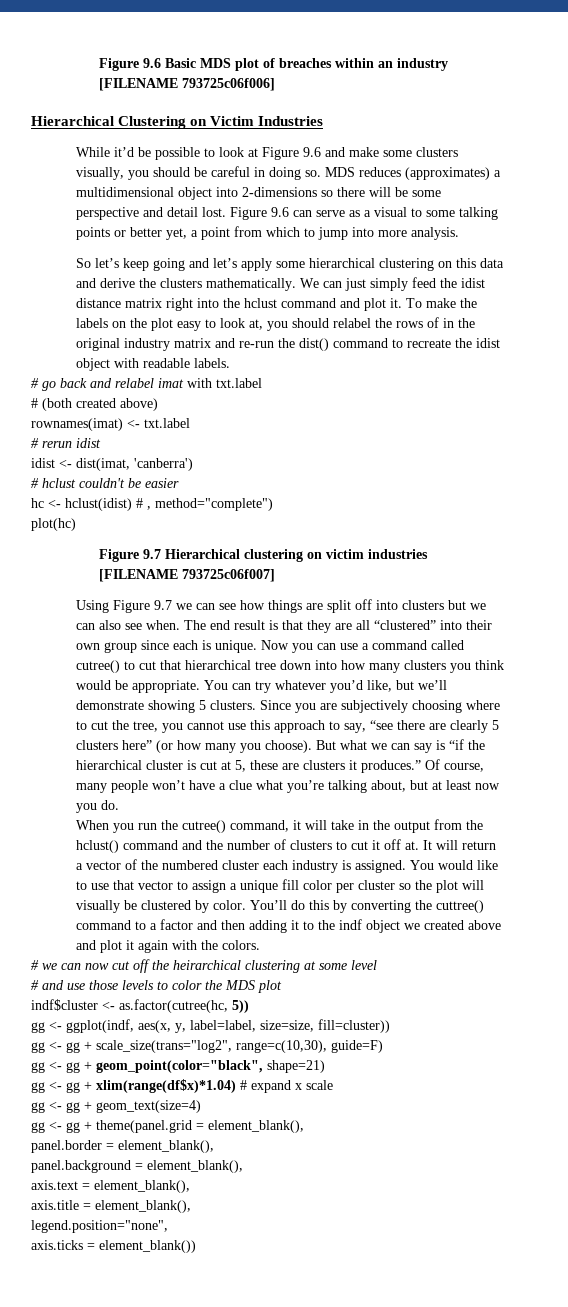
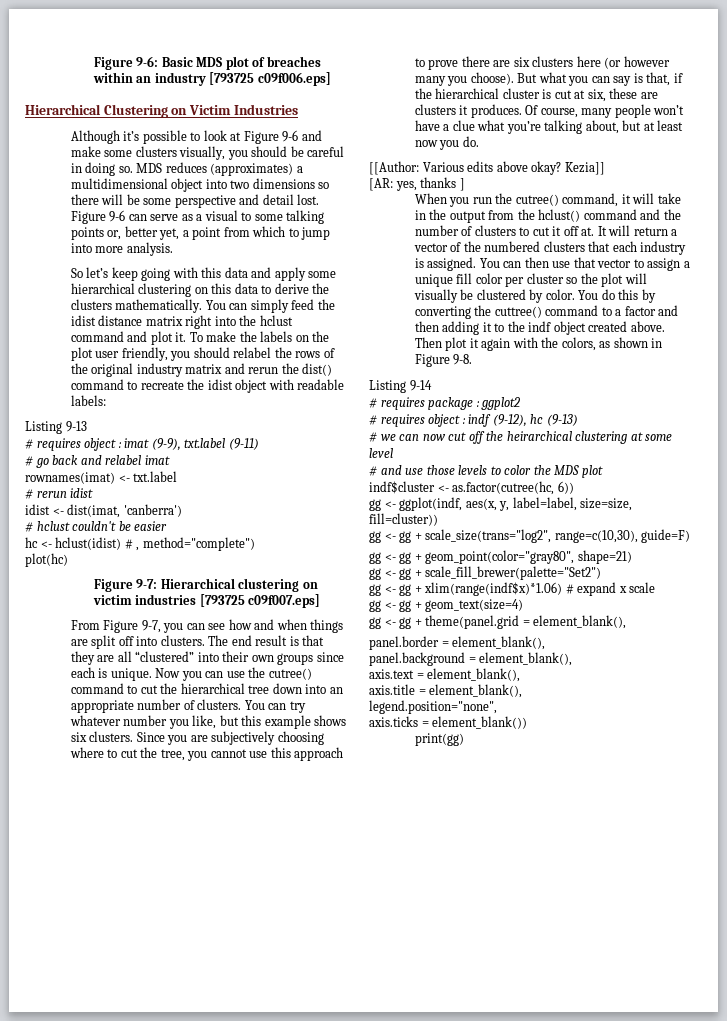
- Figure 9.6 Basic MDS plot of breaches within an industry [FILENAME 793725c06f006]
+ Figure 9-6: Basic MDS plot of breaches within an industry [793725 c09f006.eps]
- While it’d be possible to look at Figure 9.6 and make some clusters visually, you should be careful in doing so.
+ Although it’s possible to look at Figure 9-6 and make some clusters visually, you should be careful in doing so.
- MDS reduces (approximates) a multidimensional object into 2-dimensions so there will be some perspective and detail lost.
+ MDS reduces (approximates) a multidimensional object into two dimensions so there will be some perspective and detail lost.
- Figure 9.6 can serve as a visual to some talking points or better yet, a point from which to jump into more analysis.
+ Figure 9-6 can serve as a visual to some talking points or, better yet, a point from which to jump into more analysis.
- So let’s keep going and let’s apply some hierarchical clustering on this data and derive the clusters mathematically.
+ So let’s keep going with this data and apply some hierarchical clustering on this data to derive the clusters mathematically.
- We can just simply feed the idist distance matrix right into the hclust command and plot it.
+ You can simply feed the idist distance matrix right into the hclust command and plot it.
- To make the labels on the plot easy to look at, you should relabel the rows of in the original industry matrix and re-run the dist() command to recreate the idist object with readable labels.
+ To make the labels on the plot user friendly, you should relabel the rows of the original industry matrix and rerun the dist() command to recreate the idist object with readable labels:
+ Listing 9-13
+ # requires object : imat (9-9), txt.label (9-11)
- # go back and relabel imat with txt.label
- # (both created above)
+ # go back and relabel imat
- Figure 9.7 Hierarchical clustering on victim industries [FILENAME 793725c06f007]
- Using Figure 9.7 we can see how things are split off into clusters but we can also see when.
+ Figure 9-7: Hierarchical clustering on victim industries [793725 c09f007.eps]
+ From Figure 9-7, you can see how and when things are split off into clusters.
- The end result is that they are all “clustered” into their own group since each is unique.
+ The end result is that they are all “clustered” into their own groups since each is unique.
- Now you can use a command called cutree() to cut that hierarchical tree down into how many clusters you think would be appropriate. You can try whatever you’d like, but we’ll demonstrate showing 5 clusters.
+ Now you can use the cutree() command to cut the hierarchical tree down into an appropriate number of clusters. You can try whatever number you like, but this example shows six clusters.
- Since you are subjectively choosing where to cut the tree, you cannot use this approach to say, “see there are clearly 5 clusters here” (or how many you choose).
+ Since you are subjectively choosing where to cut the tree, you cannot use this approach to prove there are six clusters here (or however many you choose).
- But what we can say is “if the hierarchical cluster is cut at 5, these are clusters it produces.”
+ But what you can say is that, if the hierarchical cluster is cut at six, these are clusters it produces.
+ [[Author: Various edits above okay? Kezia]]
+ [AR: yes, thanks ]
- It will return a vector of the numbered cluster each industry is assigned.
+ It will return a vector of the numbered clusters that each industry is assigned.
- You would like to use that vector to assign a unique fill color per cluster so the plot will visually be clustered by color.
+ You can then use that vector to assign a unique fill color per cluster so the plot will visually be clustered by color.
- You’ll do this by converting the cuttree() command to a factor and then adding it to the indf object we created above and plot it again with the colors.
+ You do this by converting the cuttree() command to a factor and then adding it to the indf object created above. Then plot it again with the colors, as shown in Figure 9-8.
+ Listing 9-14
+ # requires package : ggplot2
+ # requires object : indf (9-12), hc (9-13)
- indf$cluster <- as.factor(cutree(hc, 5))
+ indf$cluster <- as.factor(cutree(hc, 6))
- gg <- gg + geom_point(color="black", shape=21)
+ gg <- gg + geom_point(color="gray80", shape=21)
- gg <- gg + xlim(range(df$x)*1.04) # expand x scale
+ gg <- gg + scale_fill_brewer(palette="Set2")
+ gg <- gg + xlim(range(indf$x)*1.06) # expand x scale
+ print(gg)

